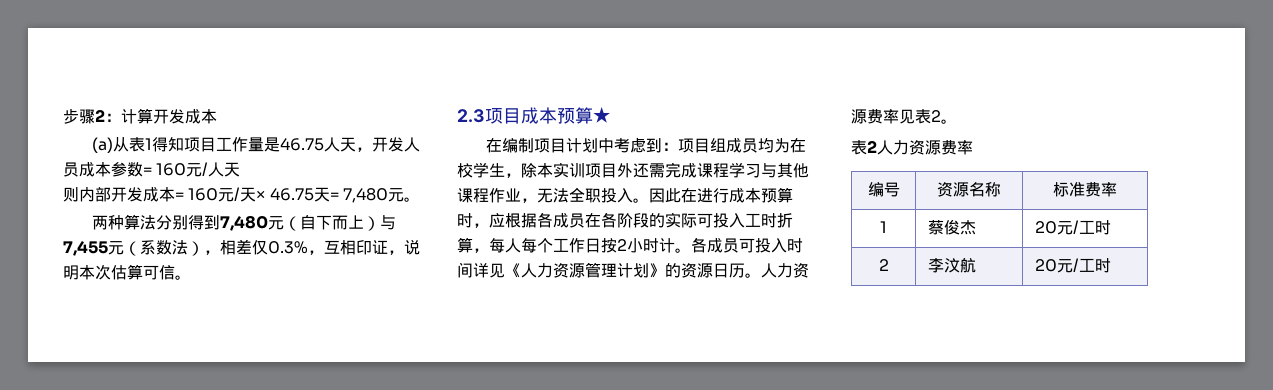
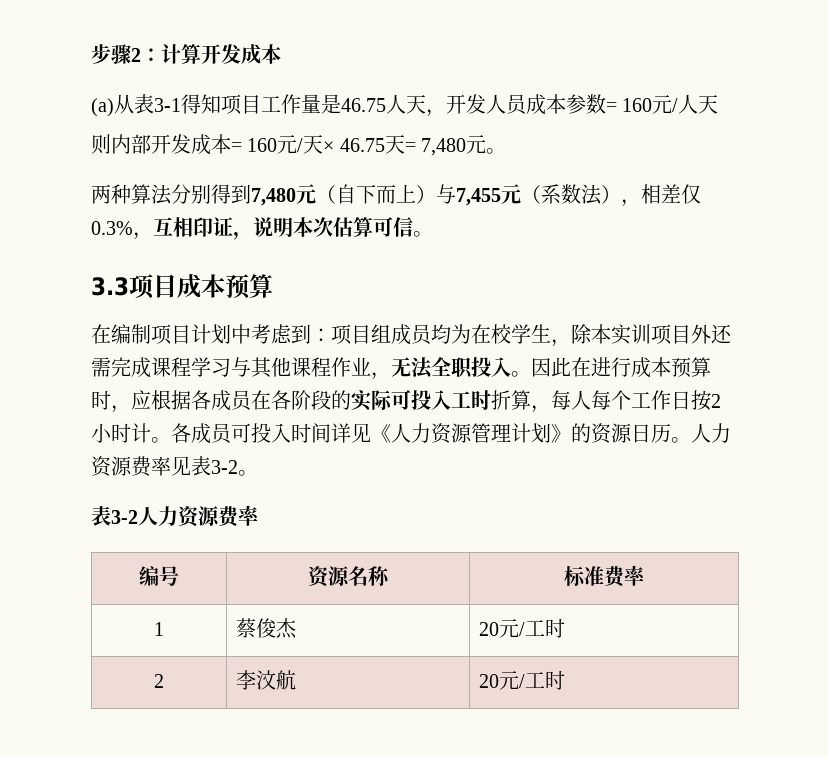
- (a)从表1得知项目工作量是46.75人天，开发人员成本参数= 160元/人天
+ (a)从表3-1得知项目工作量是46.75人天，开发人员成本参数= 160元/人天
- 2.3项目成本预算★
+ 3.3项目成本预算
- 人力资源费率见表2。
+ 人力资源费率见表3-2。
- 表2人力资源费率
+ 表3-2人力资源费率

